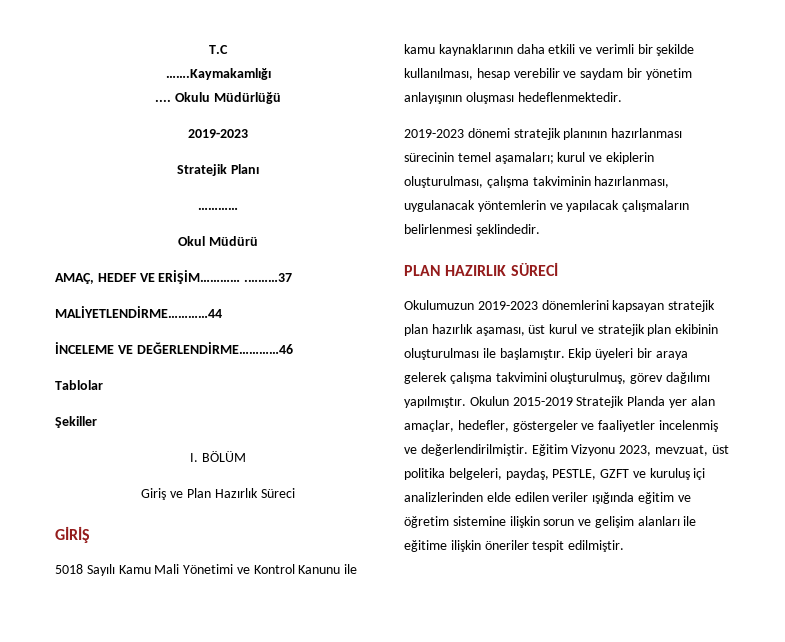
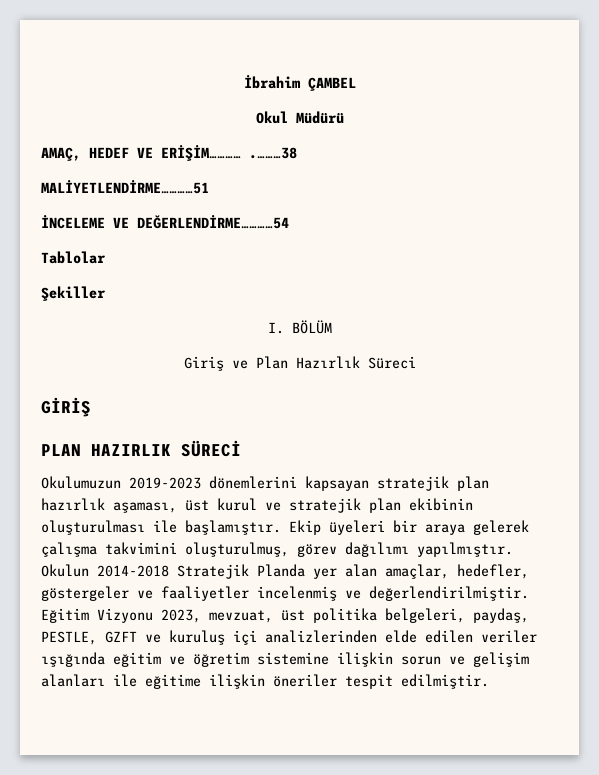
- T.C
- …….Kaymakamlığı
- .... Okulu Müdürlüğü
- 2019-2023
- Stratejik Planı
- …………
+ İbrahim ÇAMBEL
- AMAÇ, HEDEF VE ERİŞİM………… .………37
- MALİYETLENDİRME…………44
+ AMAÇ, HEDEF VE ERİŞİM………… .………38
+ MALİYETLENDİRME…………51
- İNCELEME VE DEĞERLENDİRME…………46
+ İNCELEME VE DEĞERLENDİRME…………54
- 5018 Sayılı Kamu Mali Yönetimi ve Kontrol Kanunu ile kamu kaynaklarının daha etkili ve verimli bir şekilde kullanılması, hesap verebilir ve saydam bir yönetim anlayışının oluşması hedeflenmektedir.
- 2019-2023 dönemi stratejik planının hazırlanması sürecinin temel aşamaları; kurul ve ekiplerin oluşturulması, çalışma takviminin hazırlanması, uygulanacak yöntemlerin ve yapılacak çalışmaların belirlenmesi şeklindedir.
- Okulun 2015-2019 Stratejik Planda yer alan amaçlar, hedefler, göstergeler ve faaliyetler incelenmiş ve değerlendirilmiştir.
+ Okulun 2014-2018 Stratejik Planda yer alan amaçlar, hedefler, göstergeler ve faaliyetler incelenmiş ve değerlendirilmiştir.

